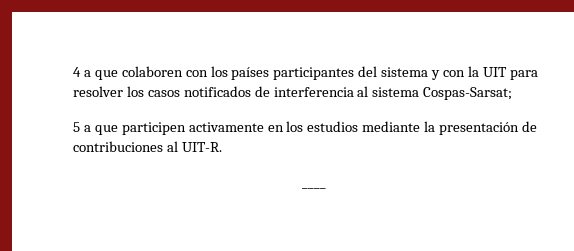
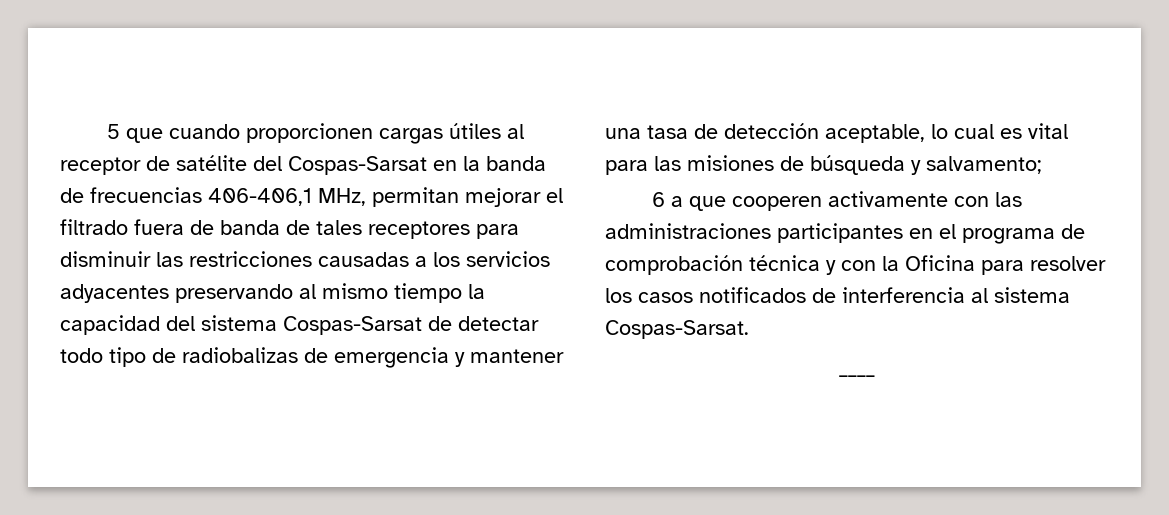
- 4 a que colaboren con los países participantes del sistema y con la UIT para resolver los casos notificados de interferencia al sistema Cospas-Sarsat;
- 5 a que participen activamente en los estudios mediante la presentación de contribuciones al UIT-R.
+ 5 que cuando proporcionen cargas útiles al receptor de satélite del Cospas-Sarsat en la banda de frecuencias 406-406,1 MHz, permitan mejorar el filtrado fuera de banda de tales receptores para disminuir las restricciones causadas a los servicios adyacentes preservando al mismo tiempo la capacidad del sistema Cospas-Sarsat de detectar todo tipo de radiobalizas de emergencia y mantener una tasa de detección aceptable, lo cual es vital para las misiones de búsqueda y salvamento;
+ 6 a que cooperen activamente con las administraciones participantes en el programa de comprobación técnica y con la Oficina para resolver los casos notificados de interferencia al sistema Cospas-Sarsat.

